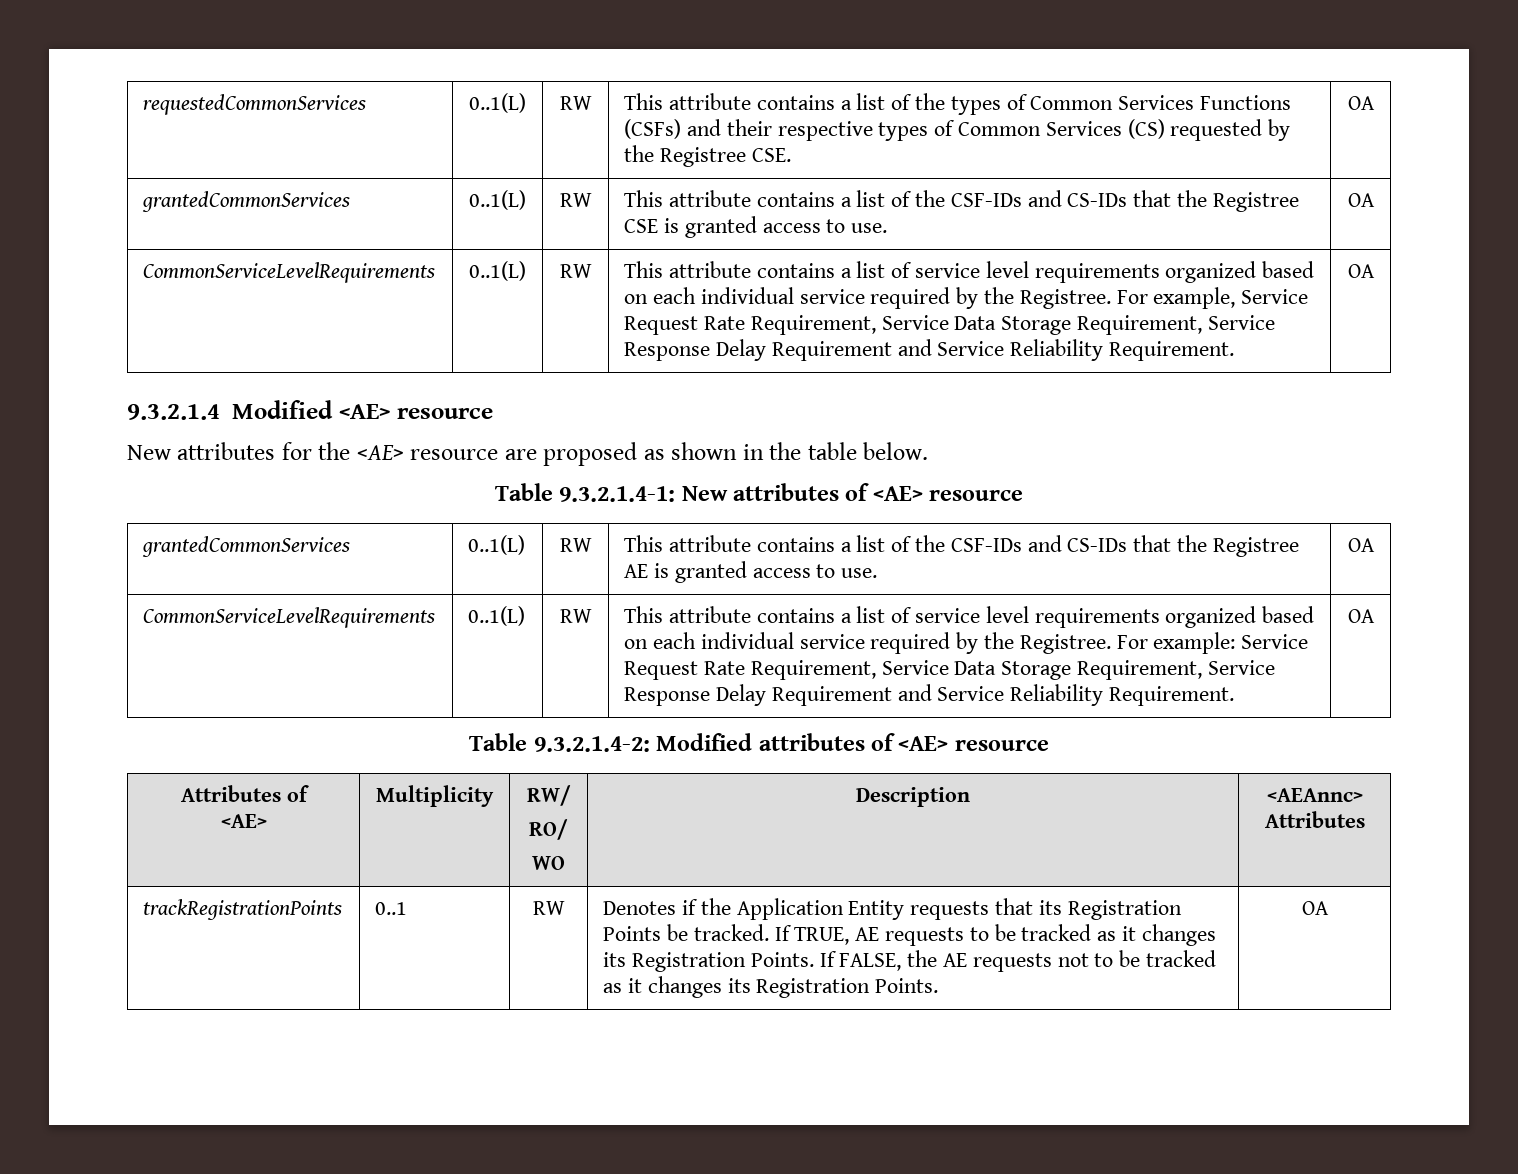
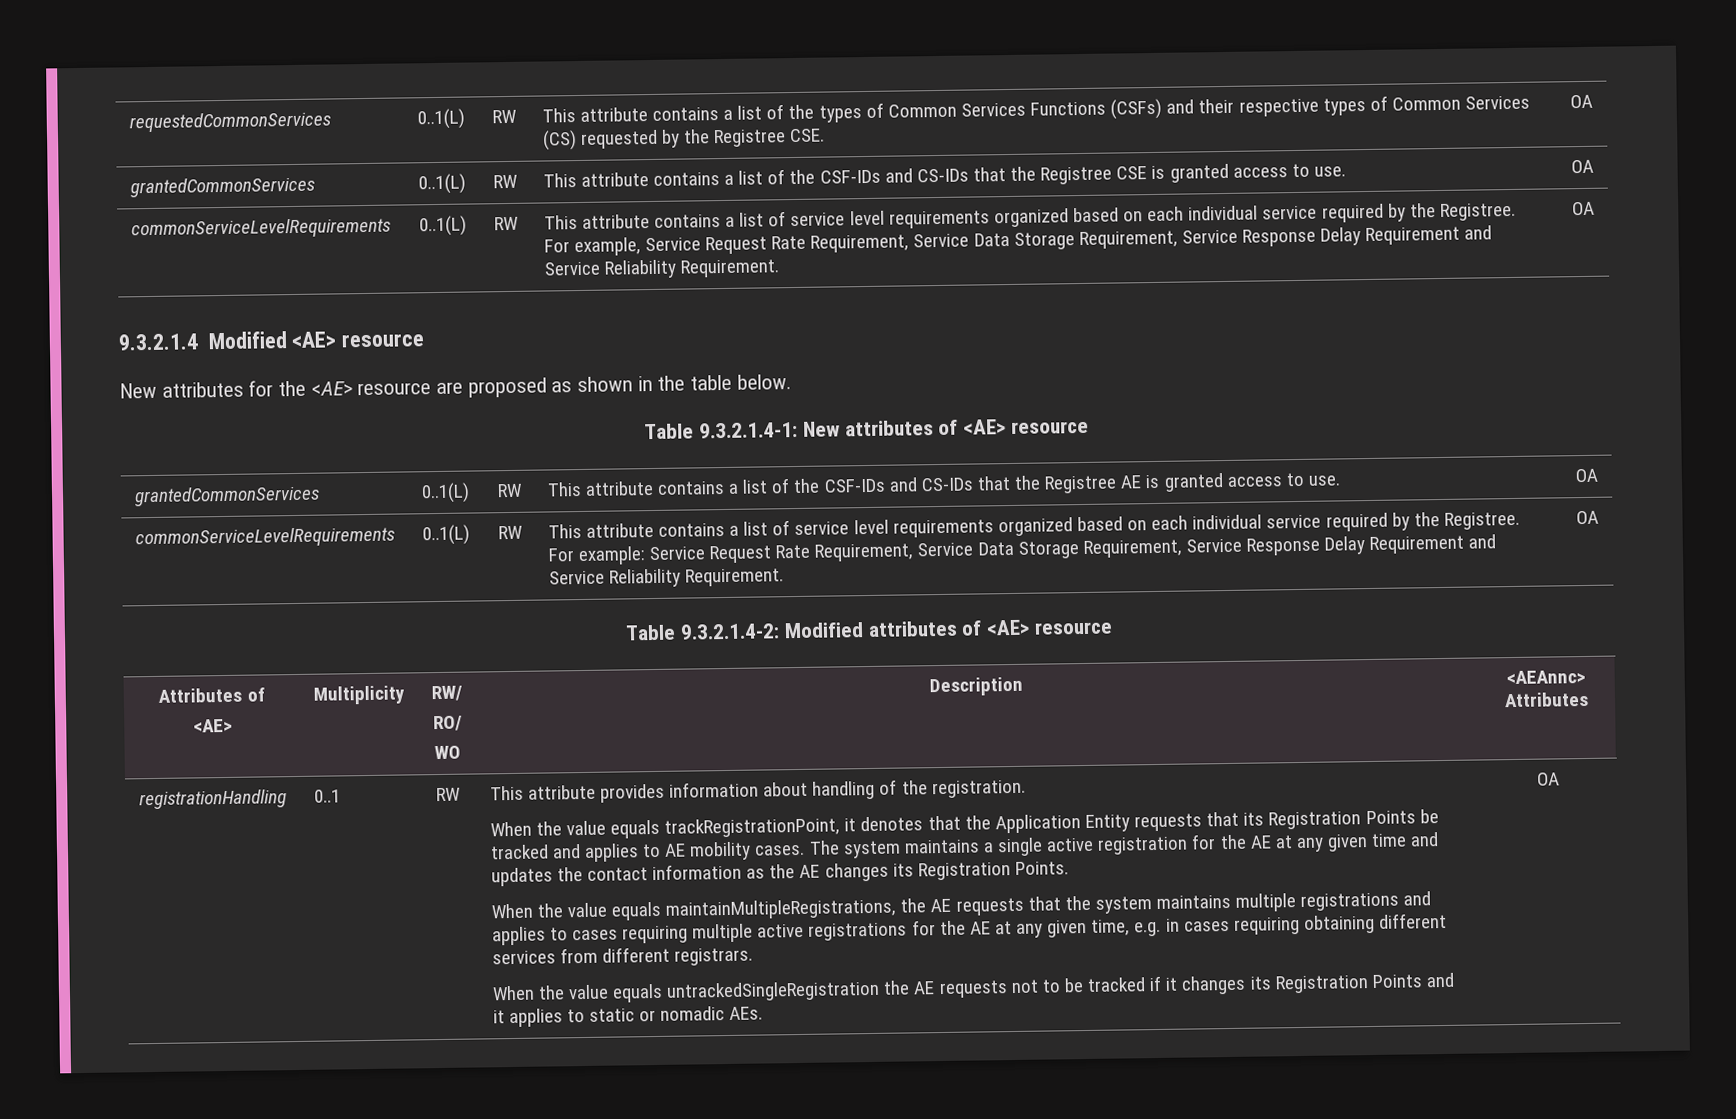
  grantedCommonServices | 0..1(L) | RW | This attribute contains a list of the CSF-IDs and CS-IDs that the Registree CSE is granted access to use. | OA
- CommonServiceLevelRequirements
+ commonServiceLevelRequirements
  grantedCommonServices | 0..1(L) | RW | This attribute contains a list of the CSF-IDs and CS-IDs that the Registree AE is granted access to use. | OA
- CommonServiceLevelRequirements
+ commonServiceLevelRequirements
- trackRegistrationPoints
+ registrationHandling
- Denotes if the Application Entity requests that its Registration Points be tracked. If TRUE, AE requests to be tracked as it changes its Registration Points. If FALSE, the AE requests not to be tracked as it changes its Registration Points.
+ This attribute provides information about handling of the registration.
+ When the value equals trackRegistrationPoint, it denotes that the Application Entity requests that its Registration Points be tracked and applies to AE mobility cases. The system maintains a single active registration for the AE at any given time and updates the contact information as the AE changes its Registration Points.
+ When the value equals maintainMultipleRegistrations, the AE requests that the system maintains multiple registrations and applies to cases requiring multiple active registrations for the AE at any given time, e.g. in cases requiring obtaining different services from different registrars.
+ When the value equals untrackedSingleRegistration the AE requests not to be tracked if it changes its Registration Points and it applies to static or nomadic AEs.

